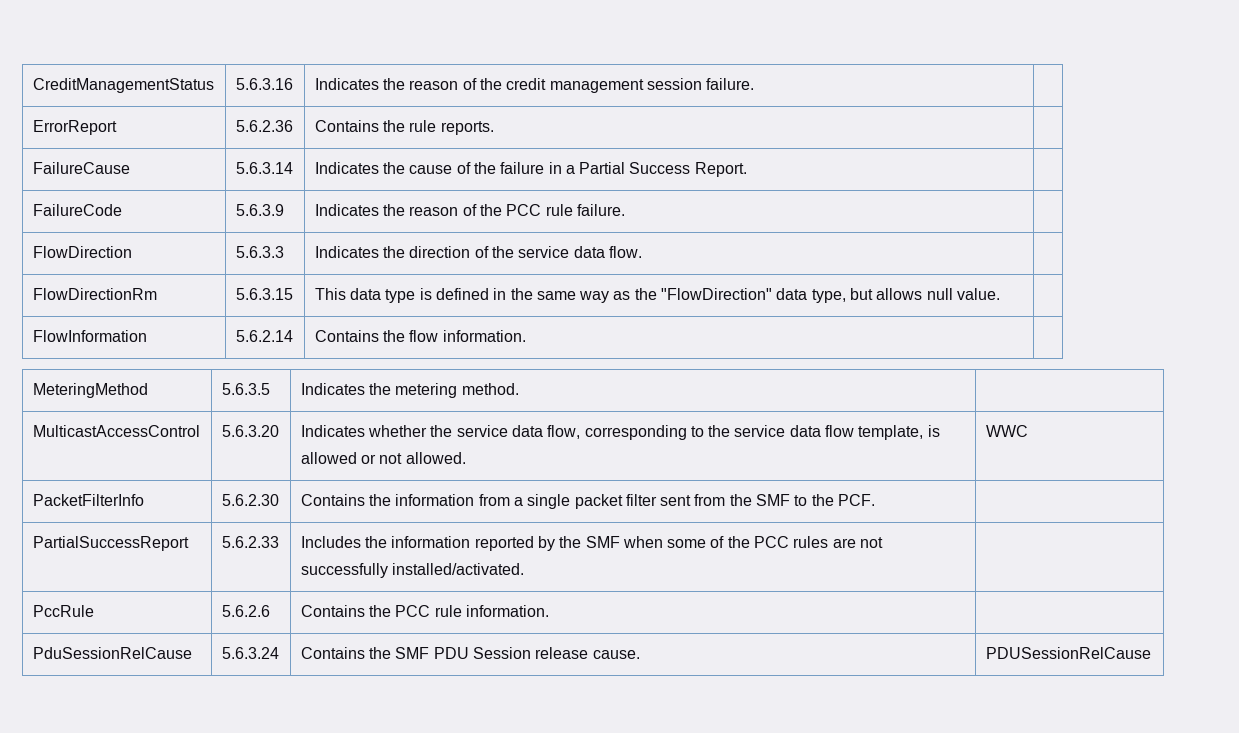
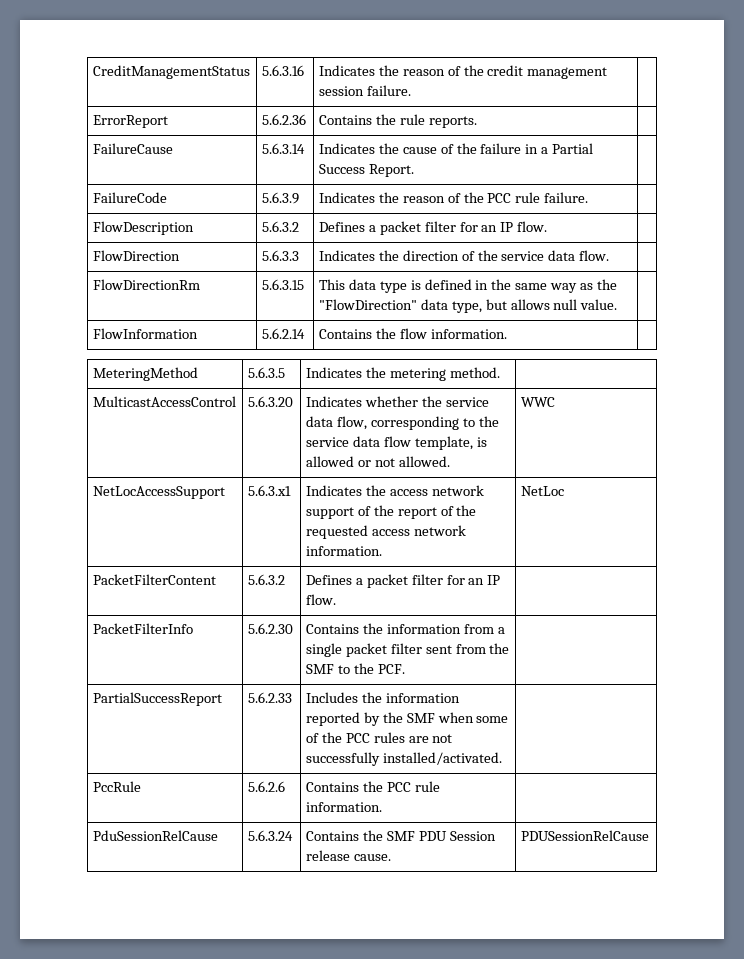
+ FlowDescription | 5.6.3.2 | Defines a packet filter for an IP flow. |
+ NetLocAccessSupport | 5.6.3.x1 | Indicates the access network support of the report of the requested access network information. | NetLoc
+ PacketFilterContent | 5.6.3.2 | Defines a packet filter for an IP flow. |

